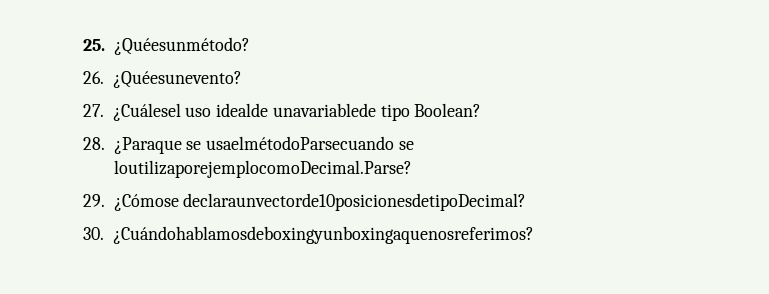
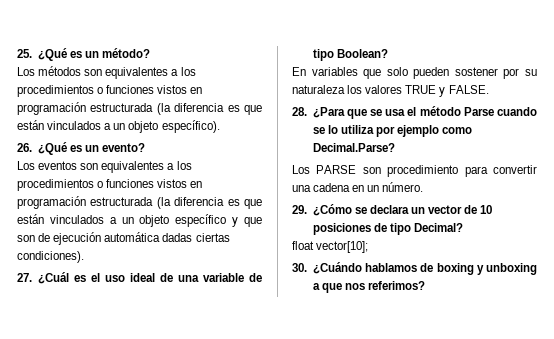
- 25. ¿Quéesunmétodo?
- 26. ¿Quéesunevento?
- 27. ¿Cuálesel uso idealde unavariablede tipo Boolean?
- 28. ¿Paraque se usaelmétodoParsecuando se loutilizaporejemplocomoDecimal.Parse?
- 29. ¿Cómose declaraunvectorde10posicionesdetipoDecimal?
- 30. ¿Cuándohablamosdeboxingyunboxingaquenosreferimos?
+ 25. ¿Qué es un método?
+ Los métodos son equivalentes a los procedimientos o funciones vistos en programación estructurada (la diferencia es que están vinculados a un objeto específico).
+ 26. ¿Qué es un evento?
+ Los eventos son equivalentes a los procedimientos o funciones vistos en programación estructurada (la diferencia es que están vinculados a un objeto específico y que son de ejecución automática dadas ciertas condiciones).
+ 27. ¿Cuál es el uso ideal de una variable de tipo Boolean?
+ En variables que solo pueden sostener por su naturaleza los valores TRUE y FALSE.
+ 28. ¿Para que se usa el método Parse cuando se lo utiliza por ejemplo como Decimal.Parse?
+ Los PARSE son procedimiento para convertir una cadena en un número.
+ 29. ¿Cómo se declara un vector de 10 posiciones de tipo Decimal?
+ float vector[10];
+ 30. ¿Cuándo hablamos de boxing y unboxing a que nos referimos?

